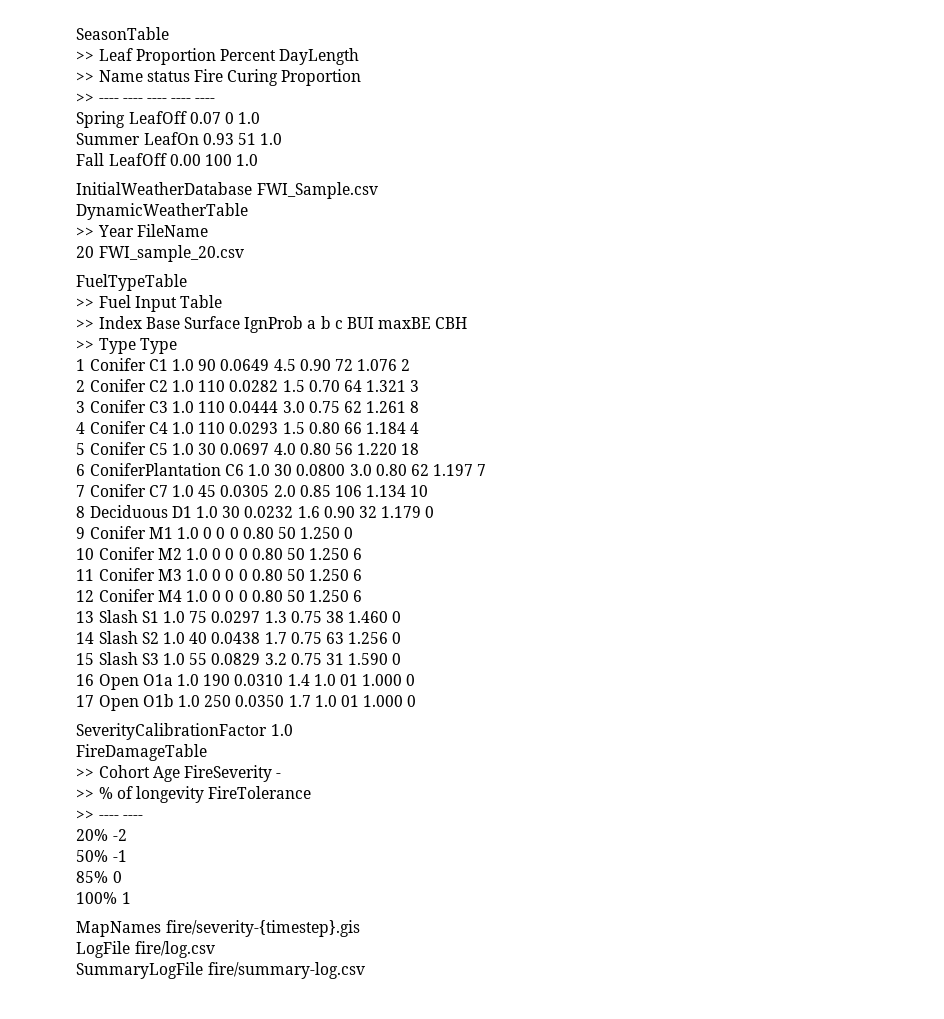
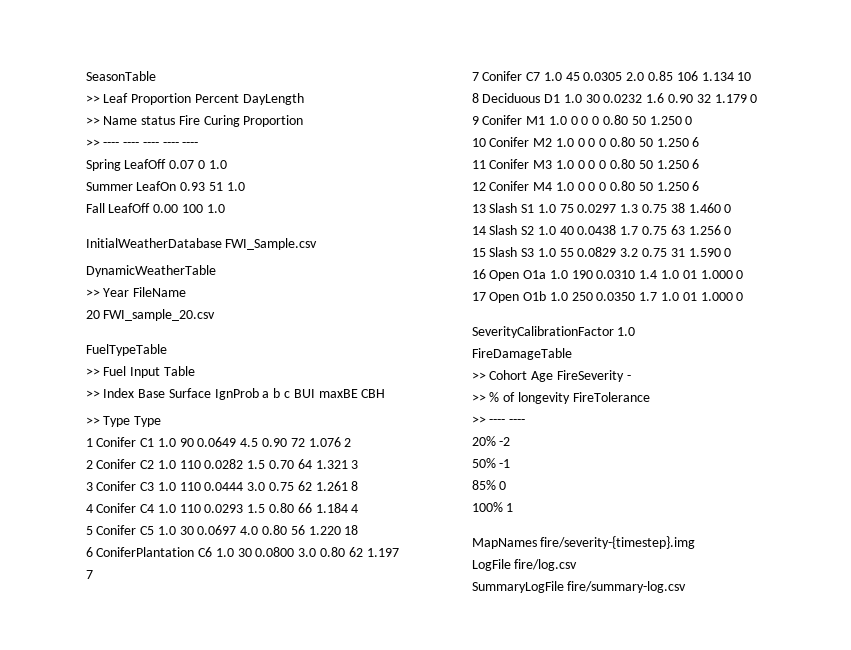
- MapNames fire/severity-{timestep}.gis
+ MapNames fire/severity-{timestep}.img

